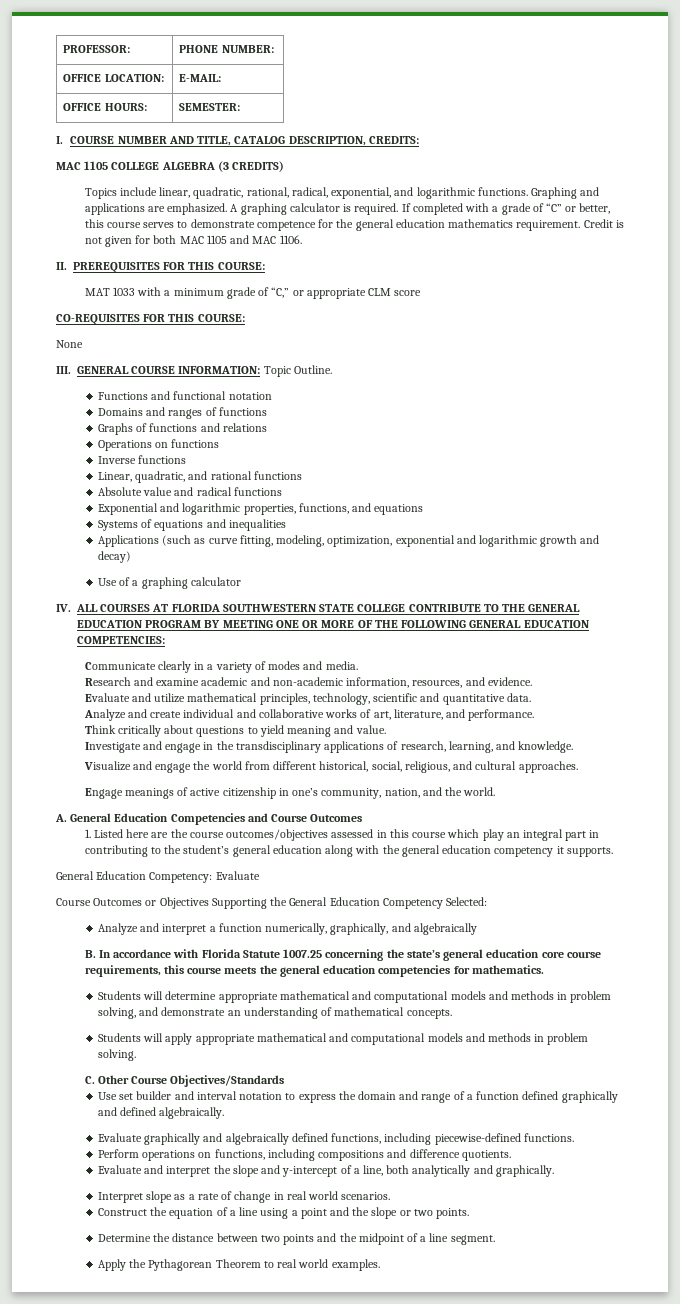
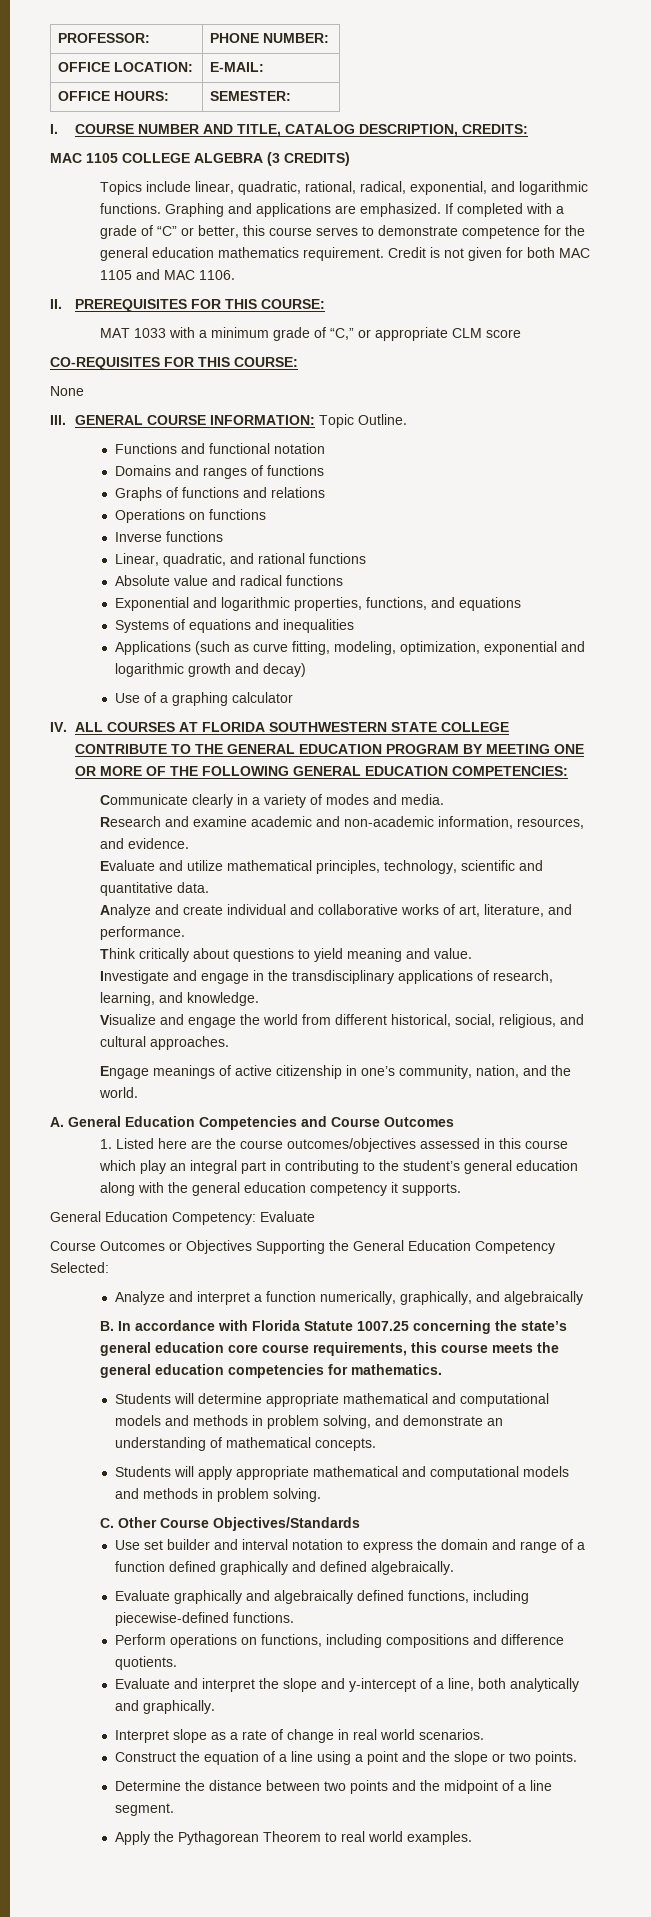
- A graphing calculator is required.

